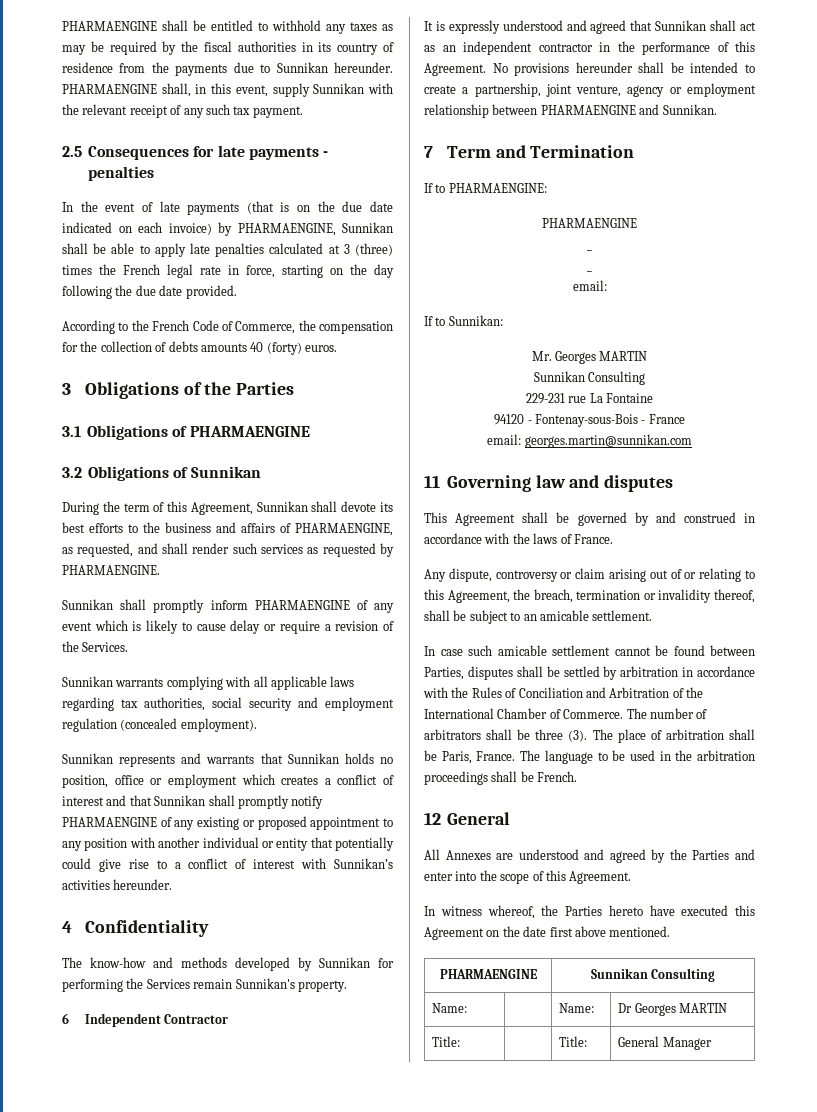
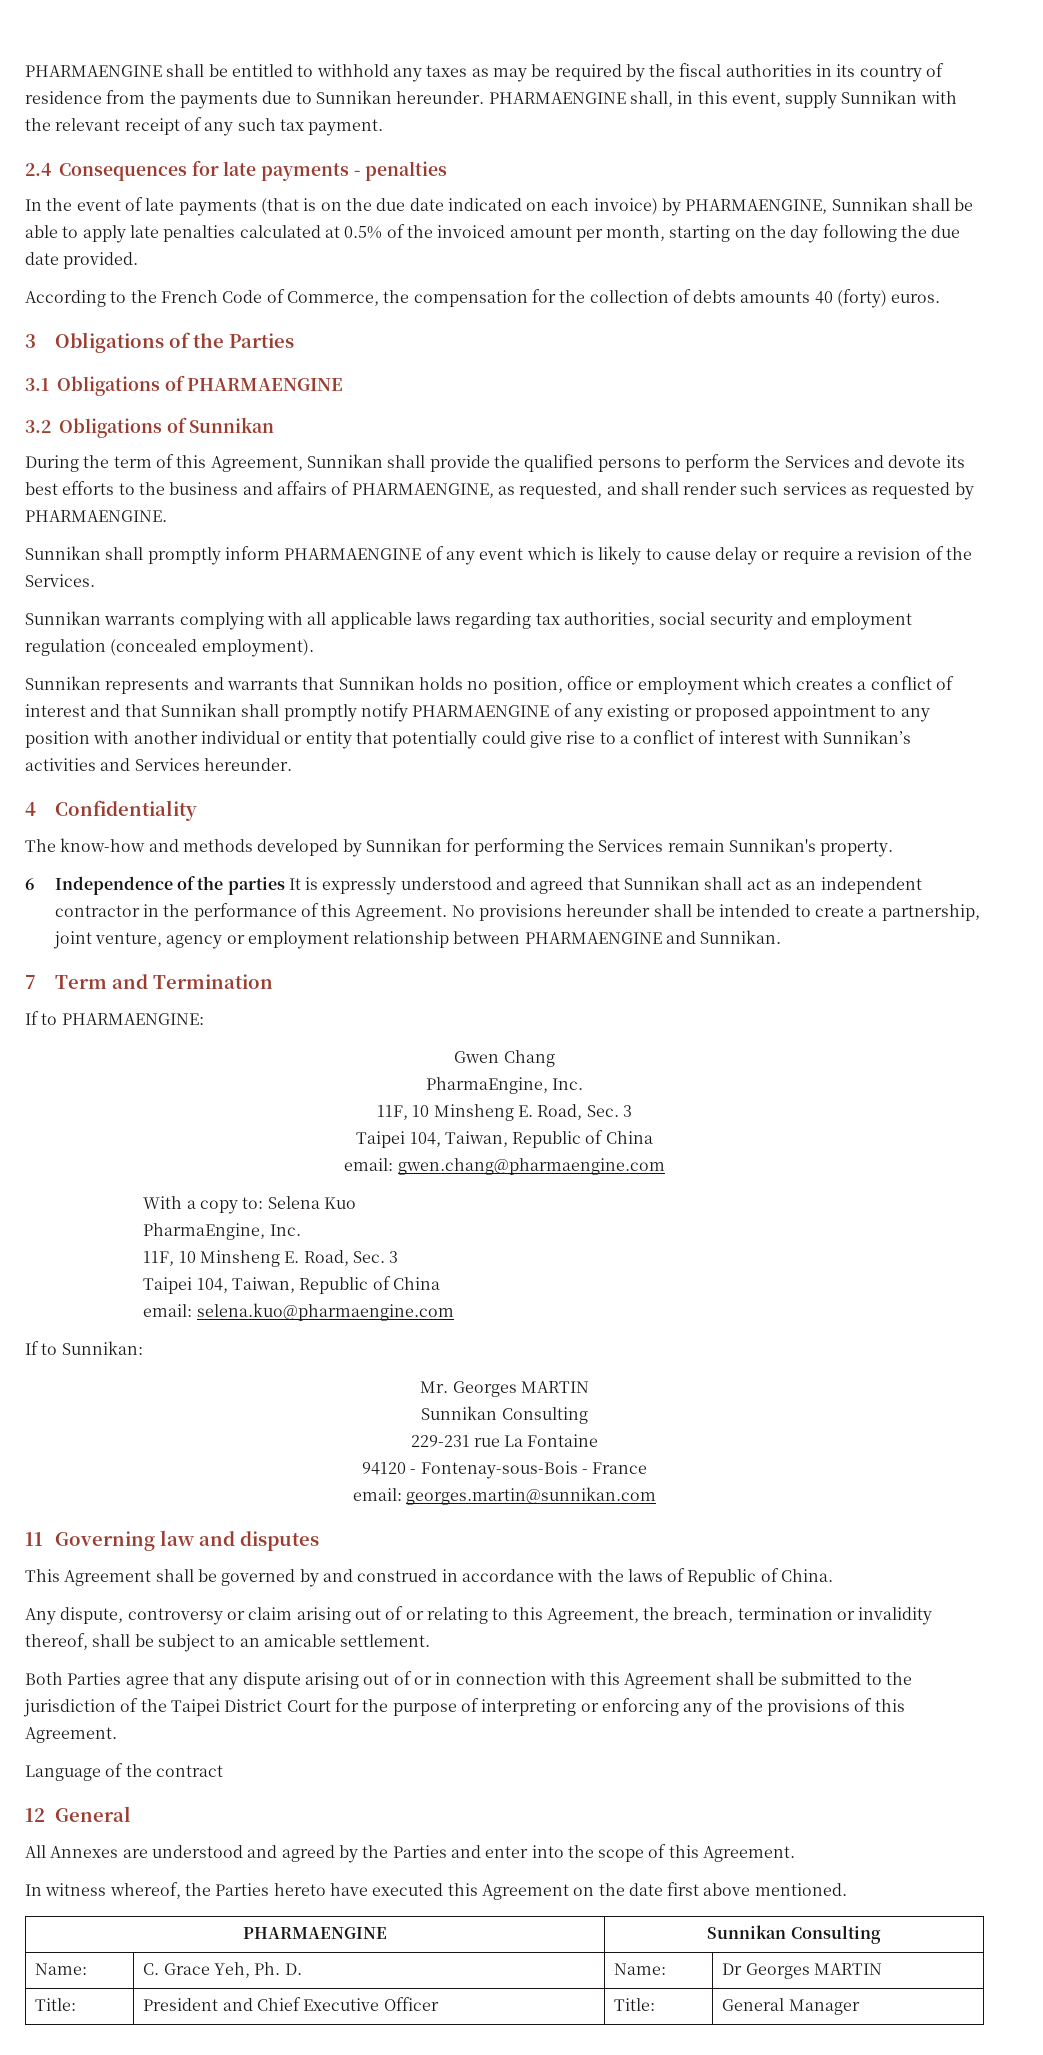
- 2.5 Consequences for late payments - penalties
+ 2.4 Consequences for late payments - penalties
- In the event of late payments (that is on the due date indicated on each invoice) by PHARMAENGINE, Sunnikan shall be able to apply late penalties calculated at 3 (three) times the French legal rate in force, starting on the day following the due date provided.
+ In the event of late payments (that is on the due date indicated on each invoice) by PHARMAENGINE, Sunnikan shall be able to apply late penalties calculated at 0.5% of the invoiced amount per month, starting on the day following the due date provided.
- During the term of this Agreement, Sunnikan shall devote its best efforts to the business and affairs of PHARMAENGINE, as requested, and shall render such services as requested by PHARMAENGINE.
+ During the term of this Agreement, Sunnikan shall provide the qualified persons to perform the Services and devote its best efforts to the business and affairs of PHARMAENGINE, as requested, and shall render such services as requested by PHARMAENGINE.
- Sunnikan represents and warrants that Sunnikan holds no position, office or employment which creates a conflict of interest and that Sunnikan shall promptly notify PHARMAENGINE of any existing or proposed appointment to any position with another individual or entity that potentially could give rise to a conflict of interest with Sunnikan’s activities hereunder.
+ Sunnikan represents and warrants that Sunnikan holds no position, office or employment which creates a conflict of interest and that Sunnikan shall promptly notify PHARMAENGINE of any existing or proposed appointment to any position with another individual or entity that potentially could give rise to a conflict of interest with Sunnikan’s activities and Services hereunder.
- 6 Independent Contractor
- It is expressly understood and agreed that Sunnikan shall act as an independent contractor in the performance of this Agreement.
+ 6 Independence of the parties It is expressly understood and agreed that Sunnikan shall act as an independent contractor in the performance of this Agreement.
  If to PHARMAENGINE:
- PHARMAENGINE
- _
- _
- email:
+ Gwen Chang
+ PharmaEngine, Inc.
+ 11F, 10 Minsheng E. Road, Sec. 3
+ Taipei 104, Taiwan, Republic of China
+ email: gwen.chang@pharmaengine.com
+ With a copy to: Selena Kuo
+ PharmaEngine, Inc.
+ 11F, 10 Minsheng E. Road, Sec. 3
+ Taipei 104, Taiwan, Republic of China
+ email: selena.kuo@pharmaengine.com
- This Agreement shall be governed by and construed in accordance with the laws of France.
+ This Agreement shall be governed by and construed in accordance with the laws of Republic of China.
- In case such amicable settlement cannot be found between Parties, disputes shall be settled by arbitration in accordance with the Rules of Conciliation and Arbitration of the International Chamber of Commerce. The number of arbitrators shall be three (3). The place of arbitration shall be Paris, France. The language to be used in the arbitration proceedings shall be French.
+ Both Parties agree that any dispute arising out of or in connection with this Agreement shall be submitted to the jurisdiction of the Taipei District Court for the purpose of interpreting or enforcing any of the provisions of this Agreement.
+ Language of the contract
- Name: | | Name: | Dr Georges MARTIN
+ Name: | C. Grace Yeh, Ph. D. | Name: | Dr Georges MARTIN
- Title: | | Title: | General Manager
+ Title: | President and Chief Executive Officer | Title: | General Manager

